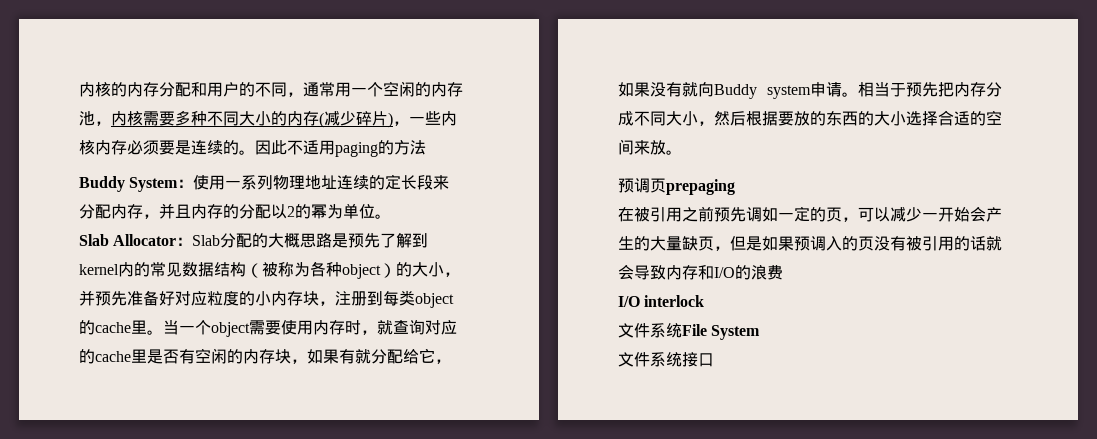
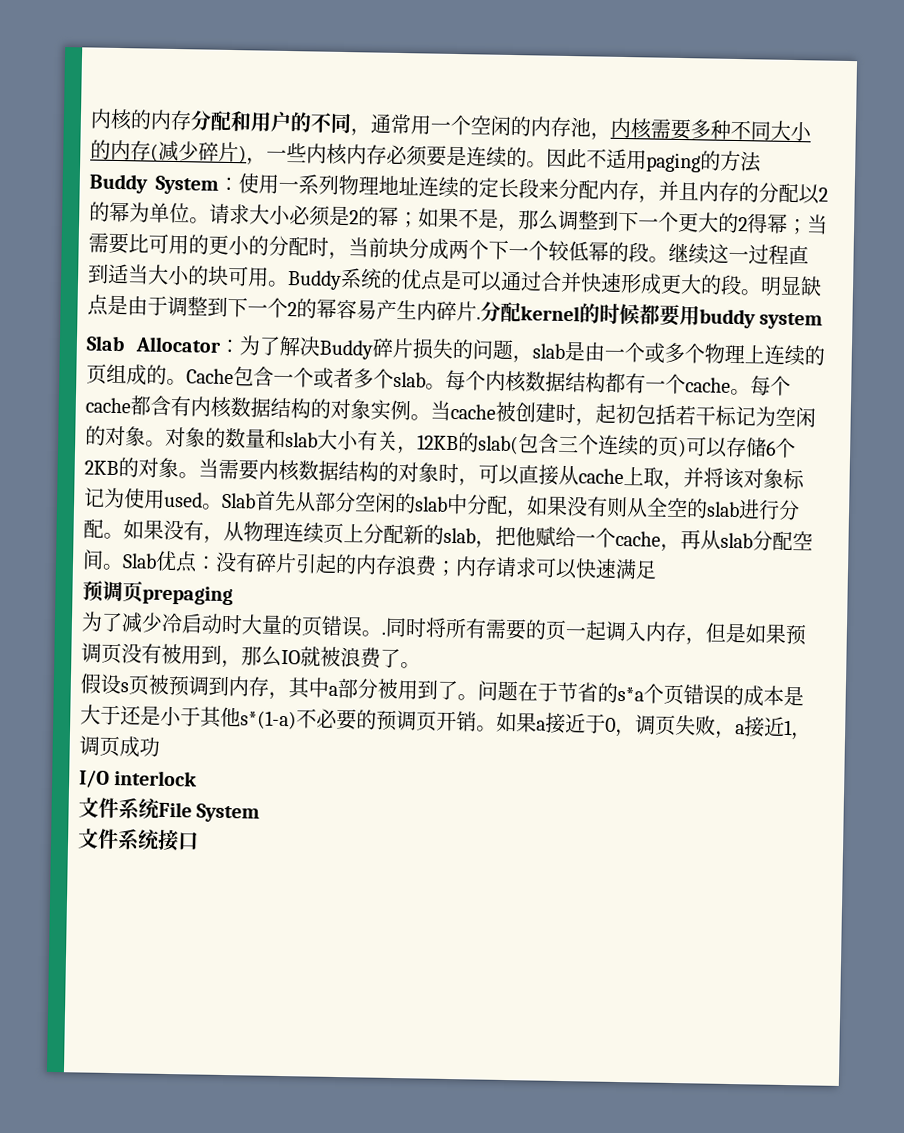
- Buddy System：使用一系列物理地址连续的定长段来分配内存，并且内存的分配以2的幂为单位。
- Slab Allocator：Slab分配的大概思路是预先了解到kernel内的常见数据结构（被称为各种object）的大小，并预先准备好对应粒度的小内存块，注册到每类object的cache里。当一个object需要使用内存时，就查询对应的cache里是否有空闲的内存块，如果有就分配给它，如果没有就向Buddy system申请。相当于预先把内存分成不同大小，然后根据要放的东西的大小选择合适的空间来放。
+ Buddy System：使用一系列物理地址连续的定长段来分配内存，并且内存的分配以2的幂为单位。请求大小必须是2的幂；如果不是，那么调整到下一个更大的2得幂；当需要比可用的更小的分配时，当前块分成两个下一个较低幂的段。继续这一过程直到适当大小的块可用。Buddy系统的优点是可以通过合并快速形成更大的段。明显缺点是由于调整到下一个2的幂容易产生内碎片.分配kernel的时候都要用buddy system
+ Slab Allocator：为了解决Buddy碎片损失的问题，slab是由一个或多个物理上连续的页组成的。Cache包含一个或者多个slab。每个内核数据结构都有一个cache。每个cache都含有内核数据结构的对象实例。当cache被创建时，起初包括若干标记为空闲的对象。对象的数量和slab大小有关，12KB的slab(包含三个连续的页)可以存储6个2KB的对象。当需要内核数据结构的对象时，可以直接从cache上取，并将该对象标记为使用used。Slab首先从部分空闲的slab中分配，如果没有则从全空的slab进行分配。如果没有，从物理连续页上分配新的slab，把他赋给一个cache，再从slab分配空间。Slab优点：没有碎片引起的内存浪费；内存请求可以快速满足
  预调页prepaging
- 在被引用之前预先调如一定的页，可以减少一开始会产生的大量缺页，但是如果预调入的页没有被引用的话就会导致内存和I/O的浪费
+ 为了减少冷启动时大量的页错误。.同时将所有需要的页一起调入内存，但是如果预调页没有被用到，那么IO就被浪费了。
+ 假设s页被预调到内存，其中a部分被用到了。问题在于节省的s*a个页错误的成本是大于还是小于其他s*(1-a)不必要的预调页开销。如果a接近于0，调页失败，a接近1，调页成功

